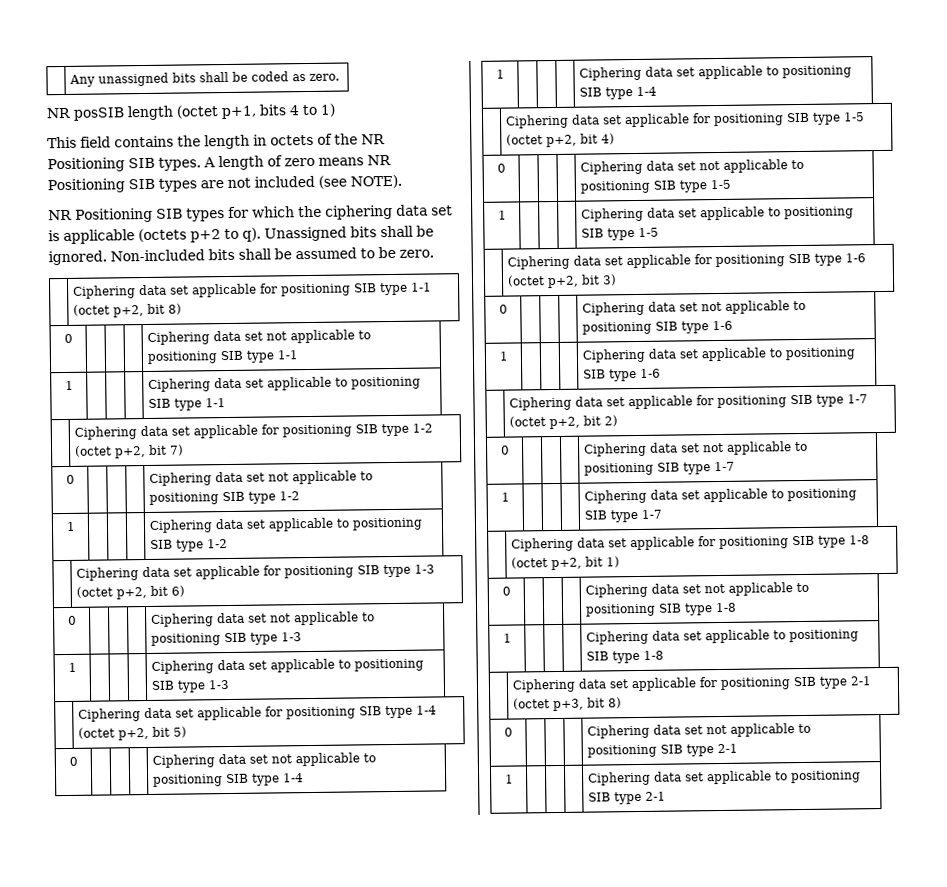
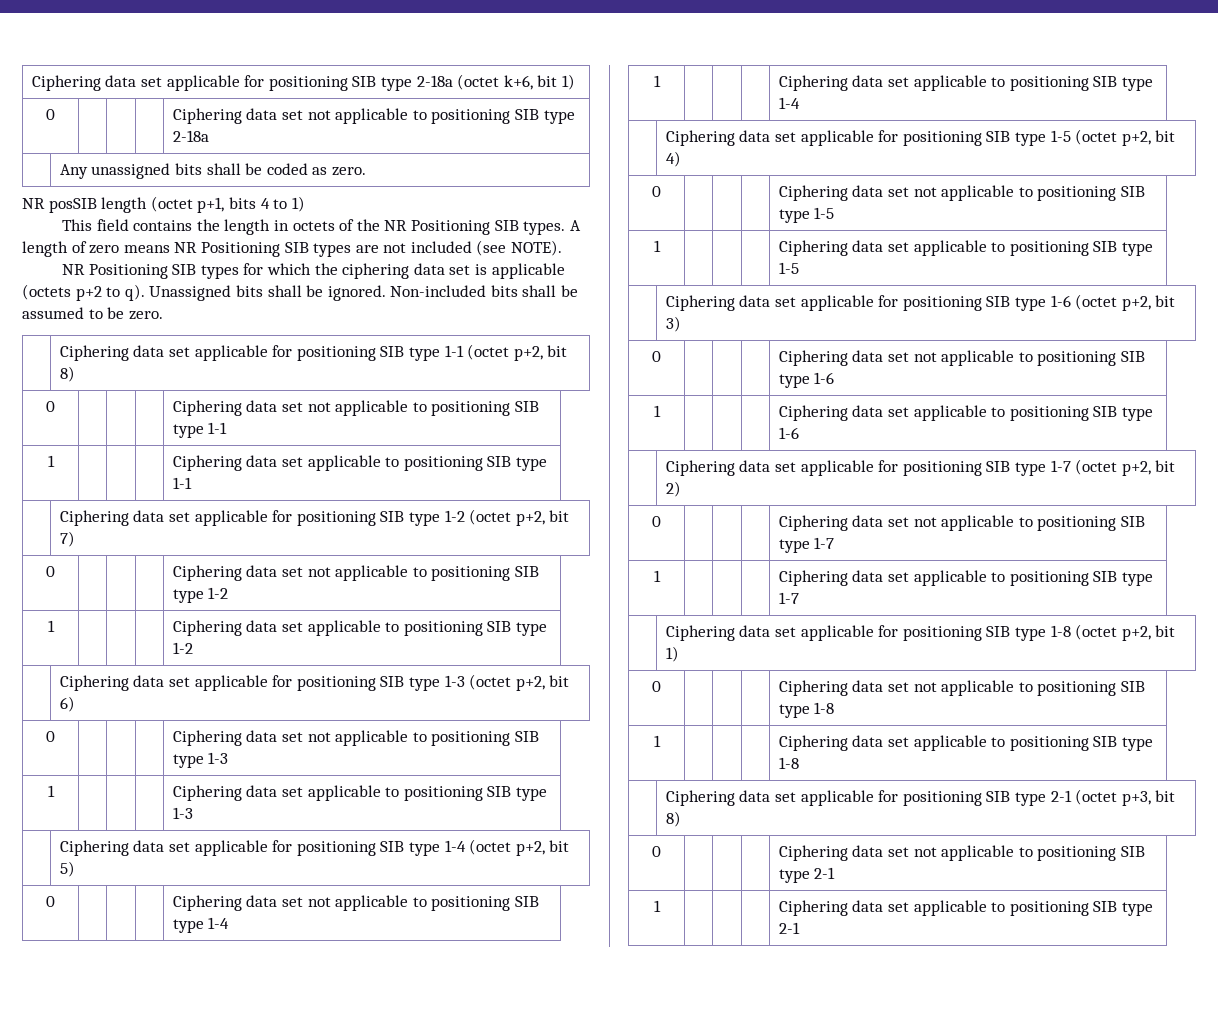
+ Ciphering data set applicable for positioning SIB type 2-18a (octet k+6, bit 1)
+ 0 | | | | Ciphering data set not applicable to positioning SIB type 2-18a

